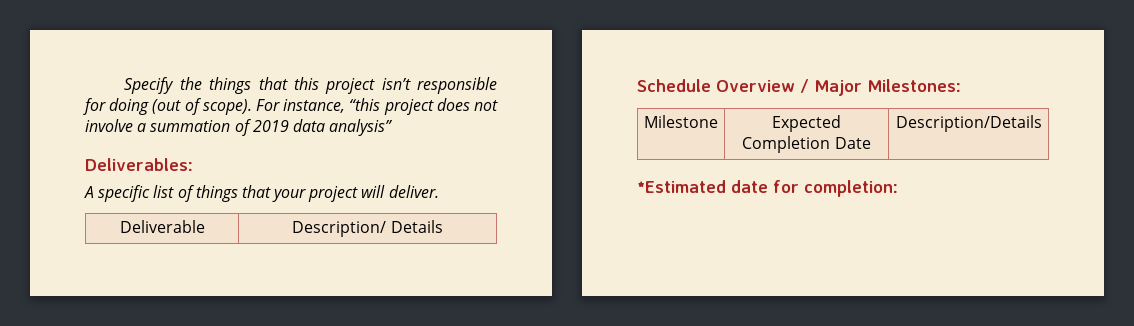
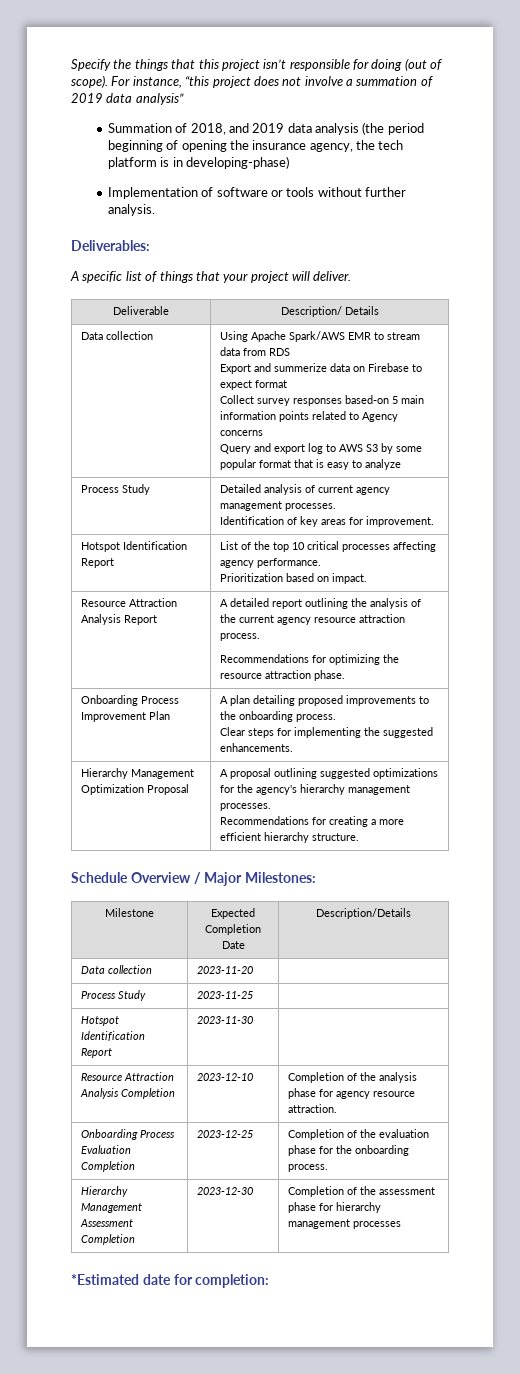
+ Summation of 2018, and 2019 data analysis (the period beginning of opening the insurance agency, the tech platform is in developing-phase)
+ Implementation of software or tools without further analysis.
+ Data collection | Using Apache Spark/AWS EMR to stream data from RDS
+ Export and summerize data on Firebase to expect format
+ Collect survey responses based-on 5 main information points related to Agency concerns
+ Query and export log to AWS S3 by some popular format that is easy to analyze
+ Process Study | Detailed analysis of current agency management processes.
+ Identification of key areas for improvement.
+ Hotspot Identification Report | List of the top 10 critical processes affecting agency performance.
+ Prioritization based on impact.
+ Resource Attraction Analysis Report | A detailed report outlining the analysis of the current agency resource attraction process.
+ Recommendations for optimizing the resource attraction phase.
+ Onboarding Process Improvement Plan | A plan detailing proposed improvements to the onboarding process.
+ Clear steps for implementing the suggested enhancements.
+ Hierarchy Management Optimization Proposal | A proposal outlining suggested optimizations for the agency's hierarchy management processes.
+ Recommendations for creating a more efficient hierarchy structure.
+ Data collection | 2023-11-20 |
+ Process Study | 2023-11-25 |
+ Hotspot Identification Report | 2023-11-30 |
+ Resource Attraction Analysis Completion | 2023-12-10 | Completion of the analysis phase for agency resource attraction.
+ Onboarding Process Evaluation Completion | 2023-12-25 | Completion of the evaluation phase for the onboarding process.
+ Hierarchy Management Assessment Completion | 2023-12-30 | Completion of the assessment phase for hierarchy management processes

